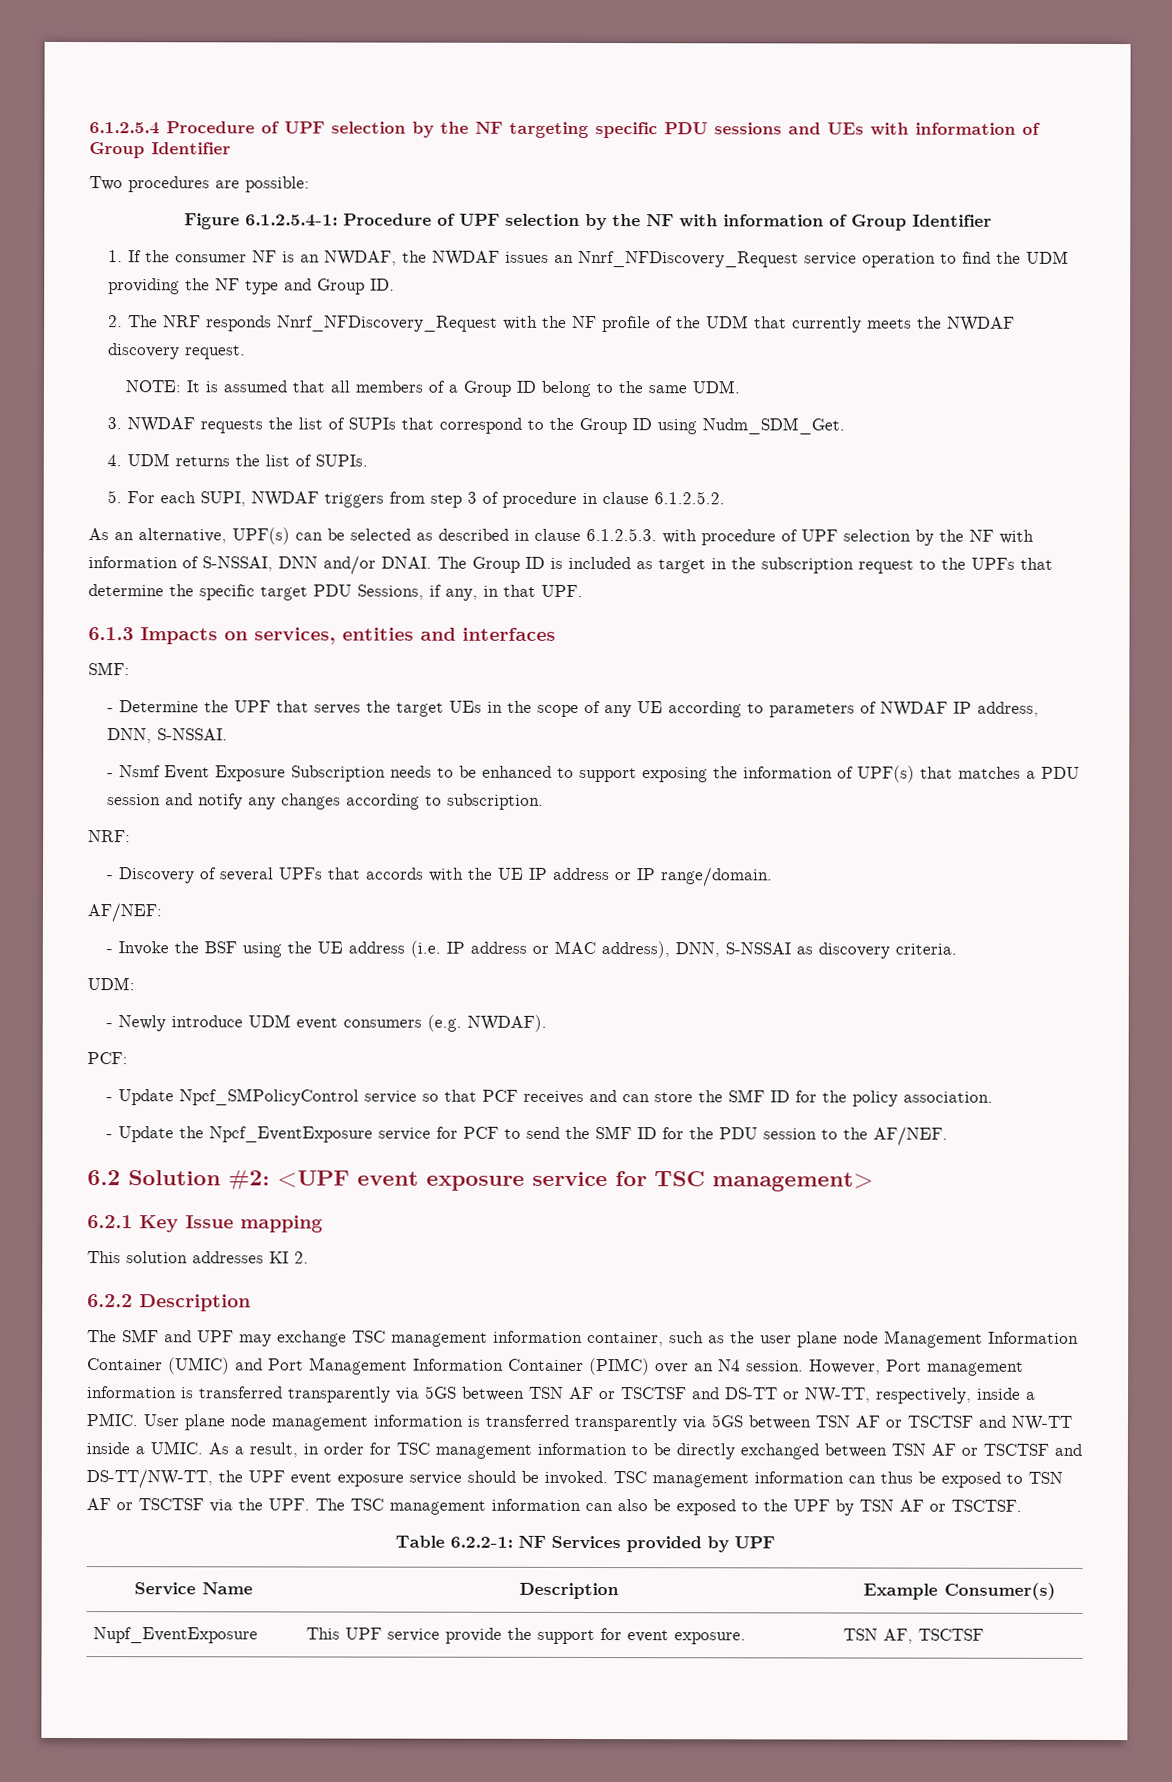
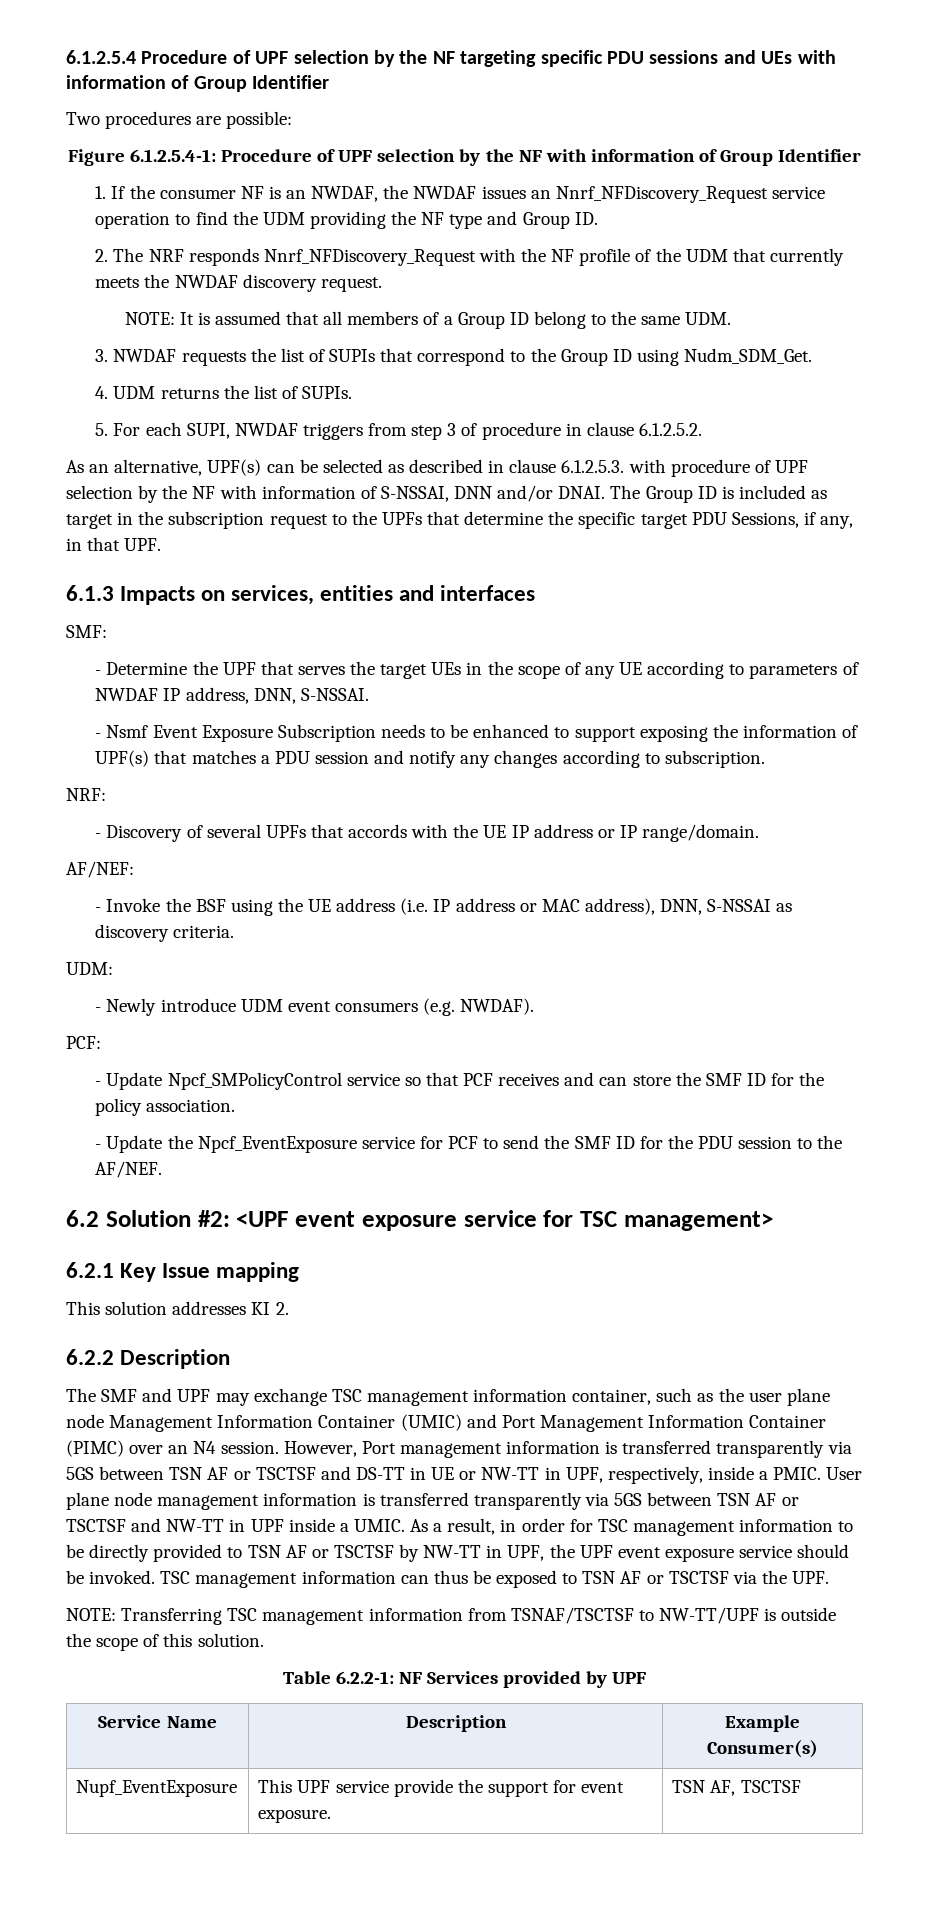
- However, Port management information is transferred transparently via 5GS between TSN AF or TSCTSF and DS-TT or NW-TT, respectively, inside a PMIC.
+ However, Port management information is transferred transparently via 5GS between TSN AF or TSCTSF and DS-TT in UE or NW-TT in UPF, respectively, inside a PMIC.
- User plane node management information is transferred transparently via 5GS between TSN AF or TSCTSF and NW-TT inside a UMIC.
+ User plane node management information is transferred transparently via 5GS between TSN AF or TSCTSF and NW-TT in UPF inside a UMIC.
- As a result, in order for TSC management information to be directly exchanged between TSN AF or TSCTSF and DS-TT/NW-TT, the UPF event exposure service should be invoked.
+ As a result, in order for TSC management information to be directly provided to TSN AF or TSCTSF by NW-TT in UPF, the UPF event exposure service should be invoked.
- TSC management information can thus be exposed to TSN AF or TSCTSF via the UPF. The TSC management information can also be exposed to the UPF by TSN AF or TSCTSF.
+ TSC management information can thus be exposed to TSN AF or TSCTSF via the UPF.
+ NOTE: Transferring TSC management information from TSNAF/TSCTSF to NW-TT/UPF is outside the scope of this solution.

